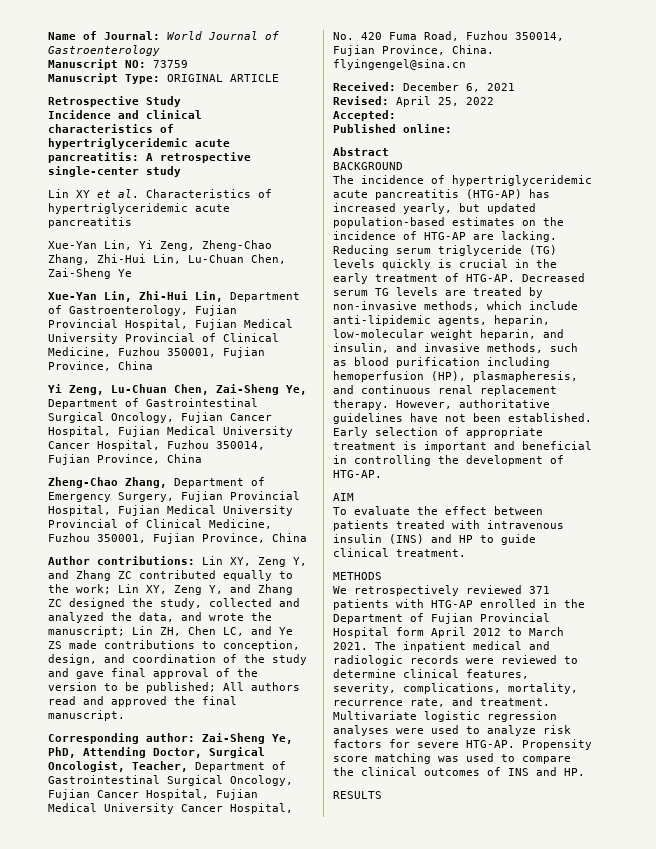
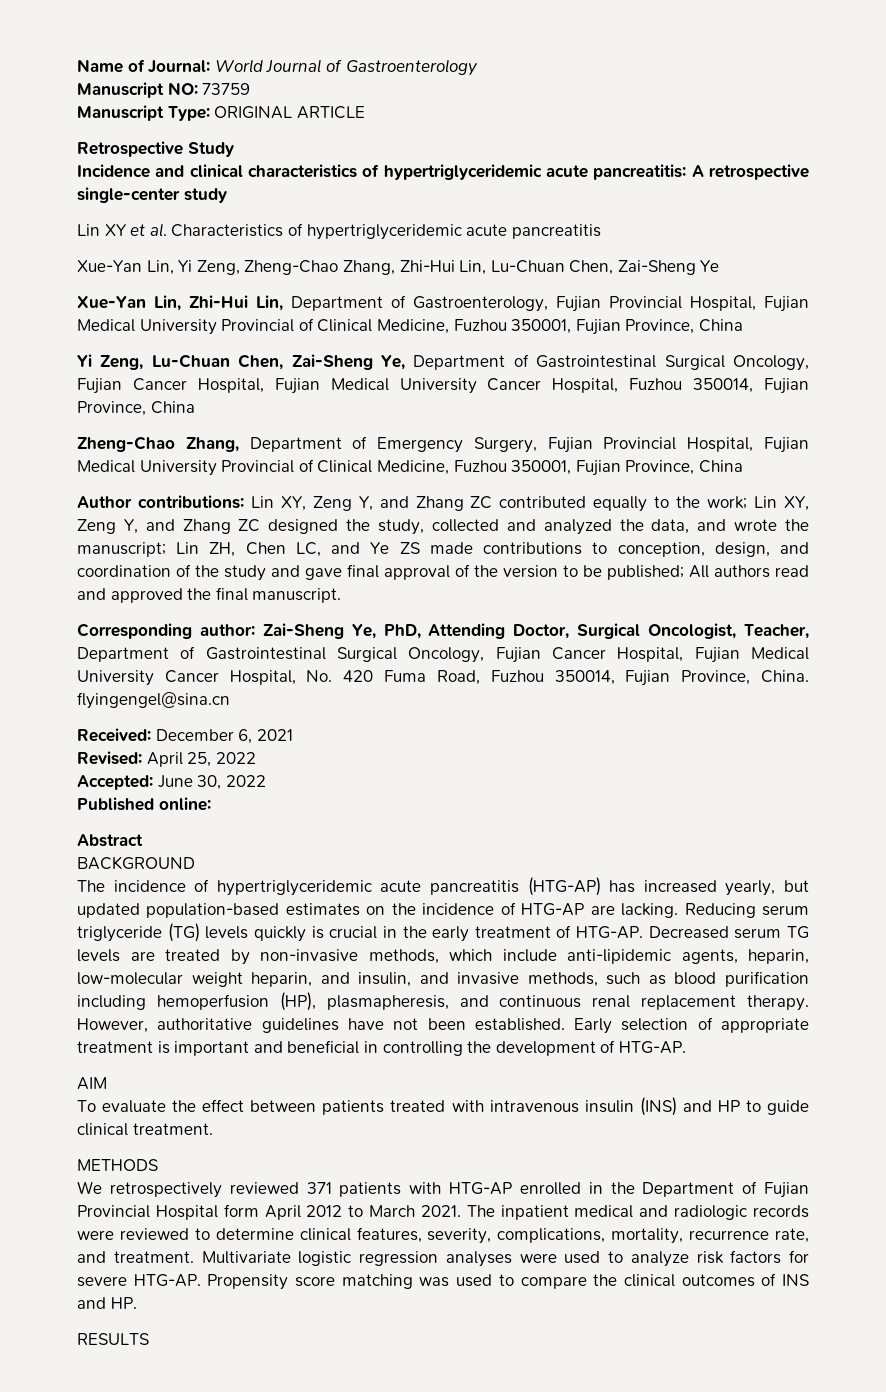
- Accepted:
+ Accepted: June 30, 2022

